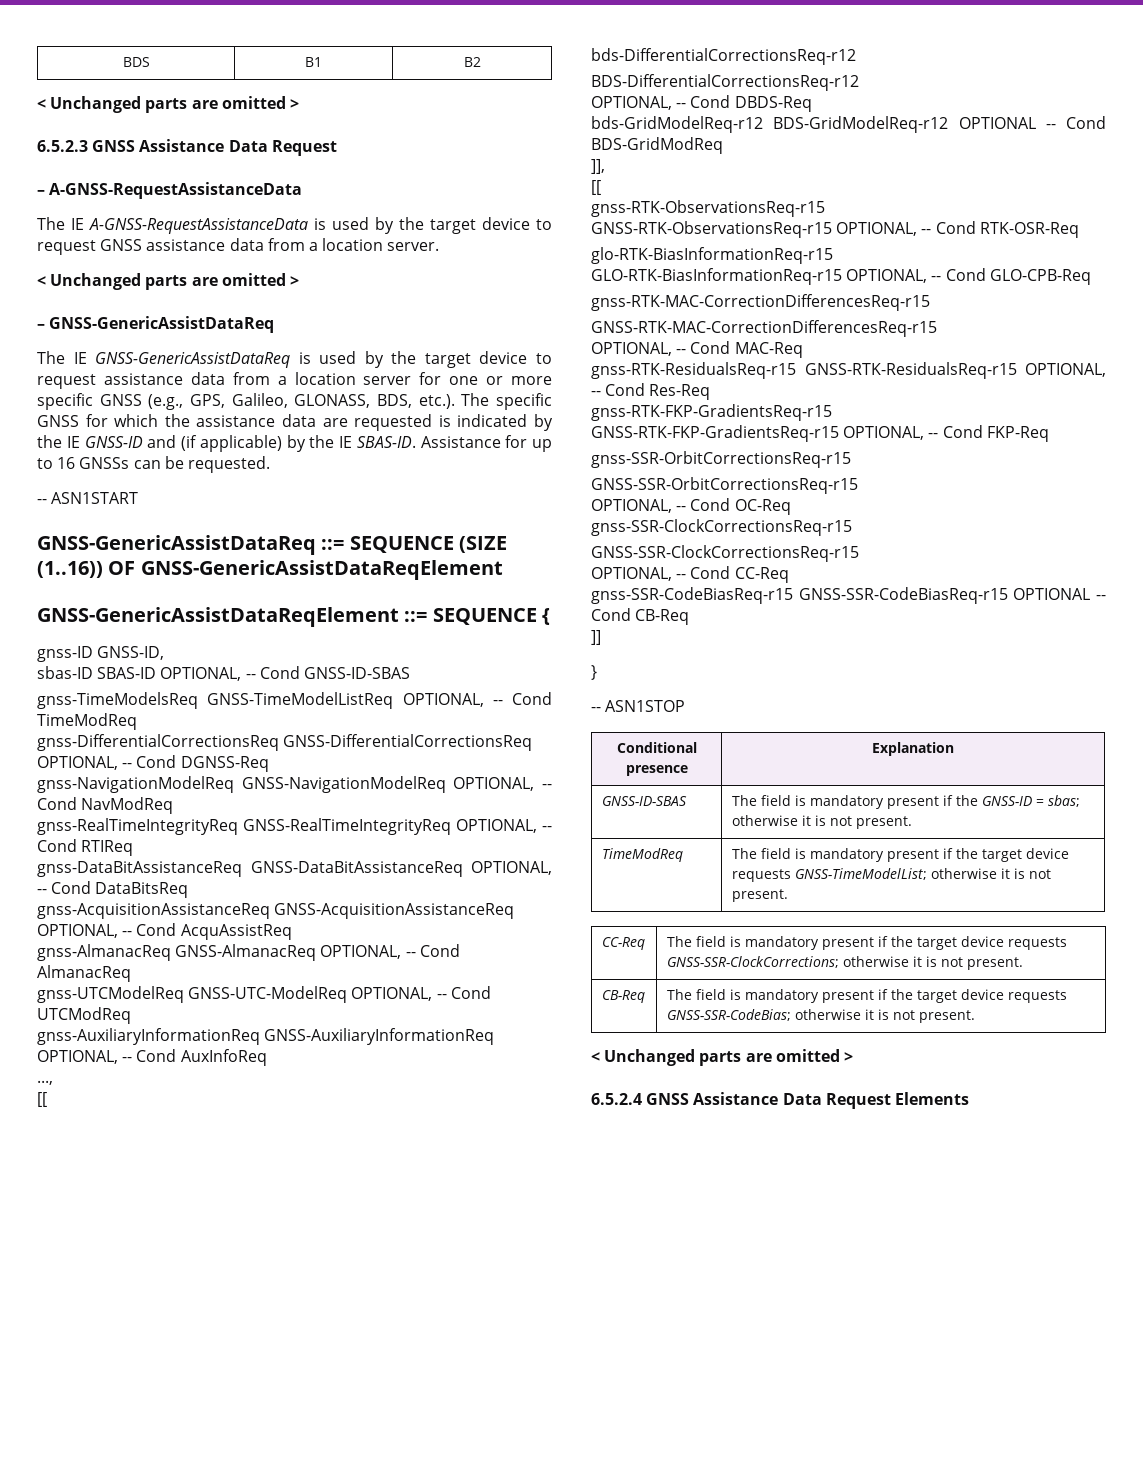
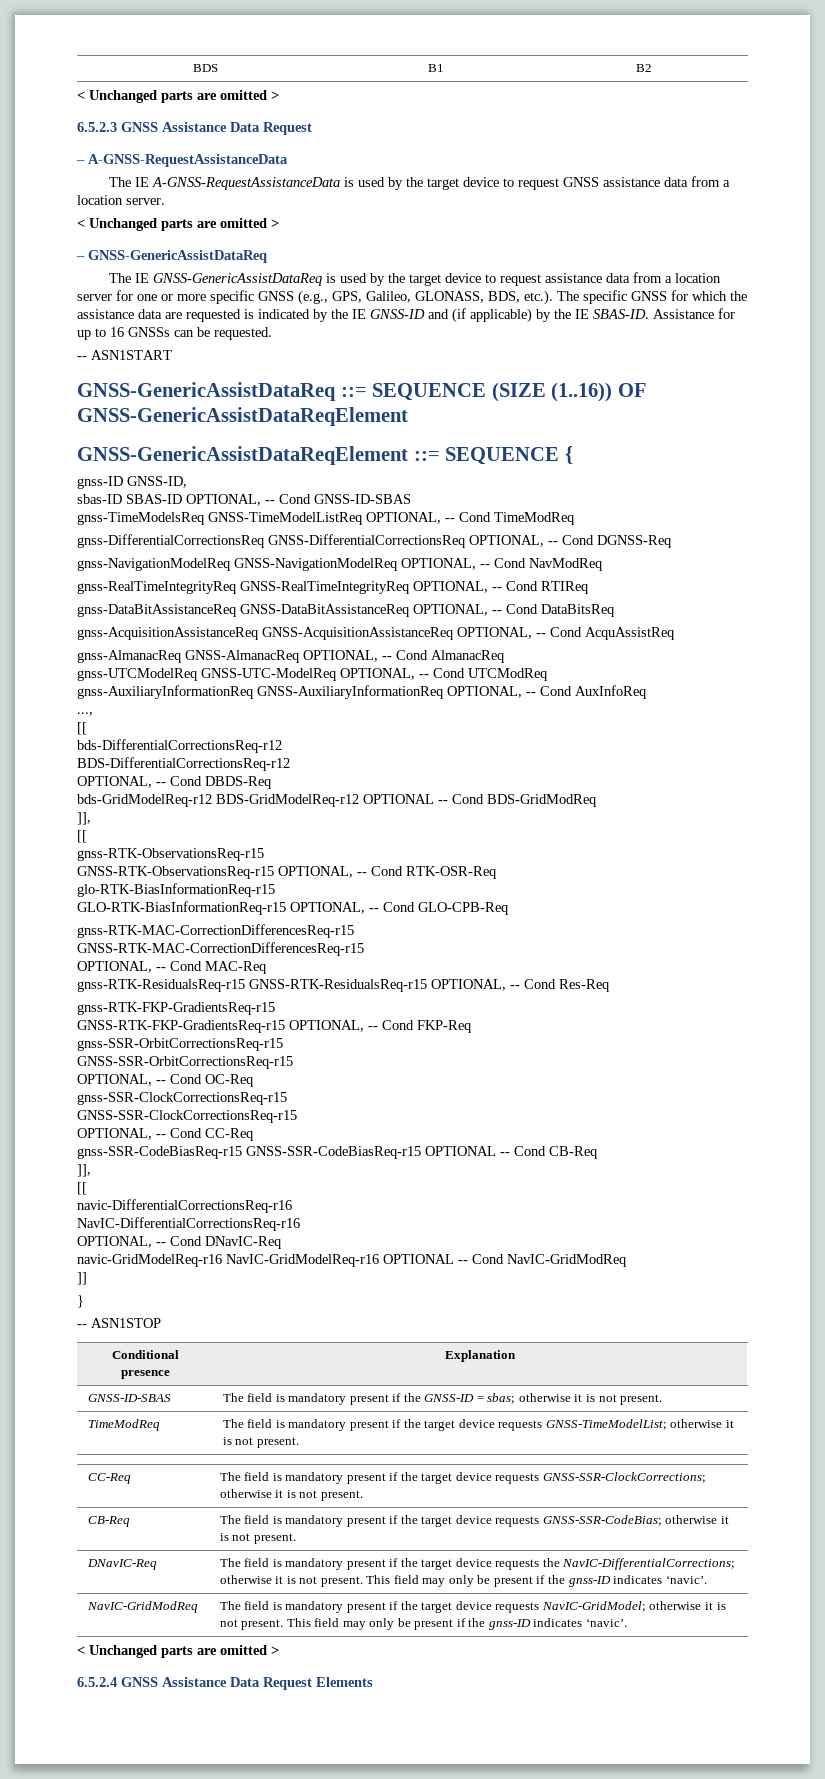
  gnss-SSR-CodeBiasReq-r15 GNSS-SSR-CodeBiasReq-r15 OPTIONAL -- Cond CB-Req
+ ]],
+ [[
+ navic-DifferentialCorrectionsReq-r16
+ NavIC-DifferentialCorrectionsReq-r16
+ OPTIONAL, -- Cond DNavIC-Req
+ navic-GridModelReq-r16 NavIC-GridModelReq-r16 OPTIONAL -- Cond NavIC-GridModReq
+ DNavIC-Req | The field is mandatory present if the target device requests the NavIC-DifferentialCorrections; otherwise it is not present. This field may only be present if the gnss-ID indicates ‘navic’.
+ NavIC-GridModReq | The field is mandatory present if the target device requests NavIC-GridModel; otherwise it is not present. This field may only be present if the gnss-ID indicates ‘navic’.

